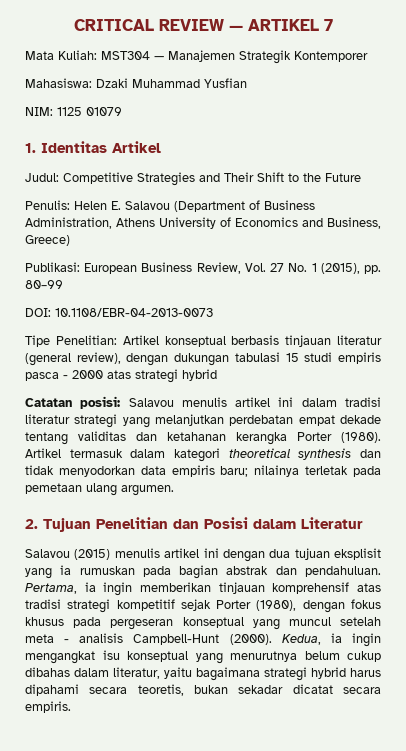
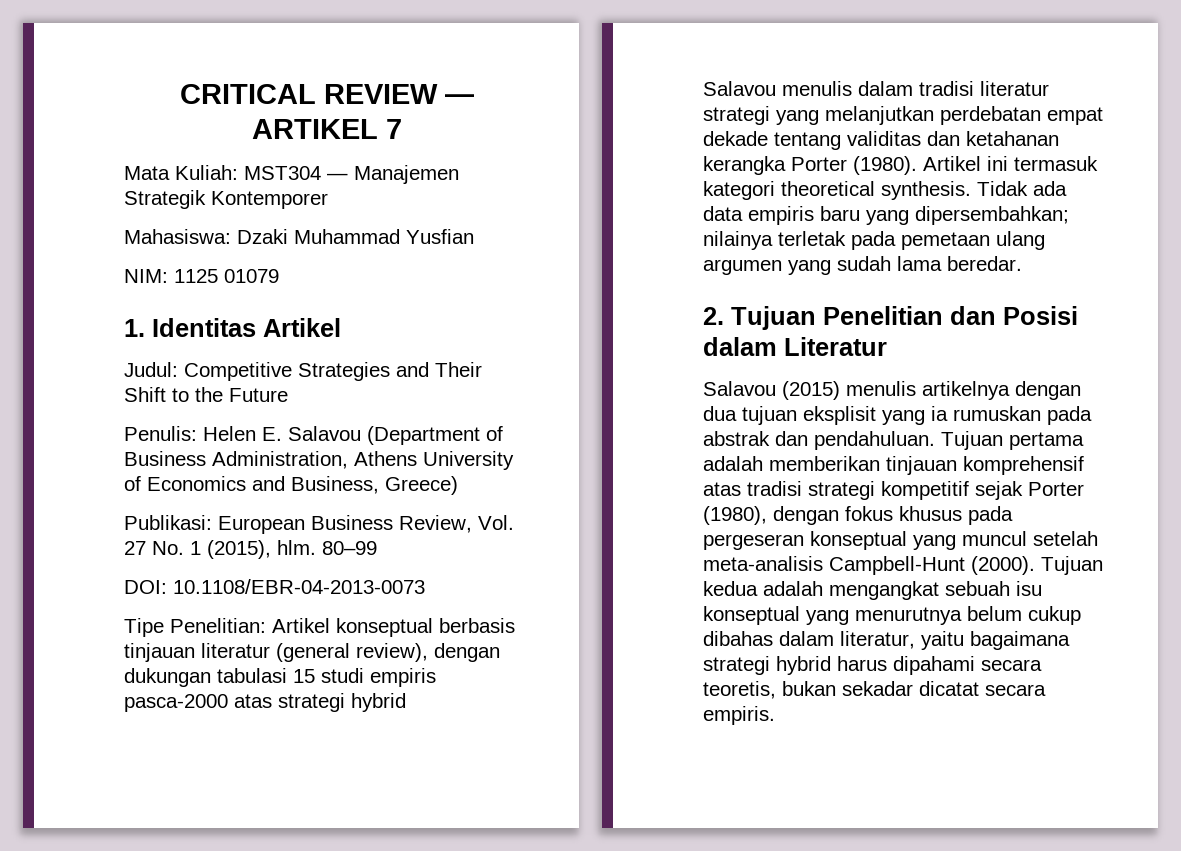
- Publikasi: European Business Review, Vol. 27 No. 1 (2015), pp. 80–99
+ Publikasi: European Business Review, Vol. 27 No. 1 (2015), hlm. 80–99
- Tipe Penelitian: Artikel konseptual berbasis tinjauan literatur (general review), dengan dukungan tabulasi 15 studi empiris pasca - 2000 atas strategi hybrid
+ Tipe Penelitian: Artikel konseptual berbasis tinjauan literatur (general review), dengan dukungan tabulasi 15 studi empiris pasca-2000 atas strategi hybrid
- Catatan posisi: Salavou menulis artikel ini dalam tradisi literatur strategi yang melanjutkan perdebatan empat dekade tentang validitas dan ketahanan kerangka Porter (1980).
+ Salavou menulis dalam tradisi literatur strategi yang melanjutkan perdebatan empat dekade tentang validitas dan ketahanan kerangka Porter (1980).
- Artikel termasuk dalam kategori theoretical synthesis dan tidak menyodorkan data empiris baru; nilainya terletak pada pemetaan ulang argumen.
+ Artikel ini termasuk kategori theoretical synthesis. Tidak ada data empiris baru yang dipersembahkan; nilainya terletak pada pemetaan ulang argumen yang sudah lama beredar.
- Salavou (2015) menulis artikel ini dengan dua tujuan eksplisit yang ia rumuskan pada bagian abstrak dan pendahuluan.
+ Salavou (2015) menulis artikelnya dengan dua tujuan eksplisit yang ia rumuskan pada abstrak dan pendahuluan.
- Pertama, ia ingin memberikan tinjauan komprehensif atas tradisi strategi kompetitif sejak Porter (1980), dengan fokus khusus pada pergeseran konseptual yang muncul setelah meta - analisis Campbell-Hunt (2000). Kedua, ia ingin mengangkat isu konseptual yang menurutnya belum cukup dibahas dalam literatur, yaitu bagaimana strategi hybrid harus dipahami secara teoretis, bukan sekadar dicatat secara empiris.
+ Tujuan pertama adalah memberikan tinjauan komprehensif atas tradisi strategi kompetitif sejak Porter (1980), dengan fokus khusus pada pergeseran konseptual yang muncul setelah meta-analisis Campbell-Hunt (2000). Tujuan kedua adalah mengangkat sebuah isu konseptual yang menurutnya belum cukup dibahas dalam literatur, yaitu bagaimana strategi hybrid harus dipahami secara teoretis, bukan sekadar dicatat secara empiris.

